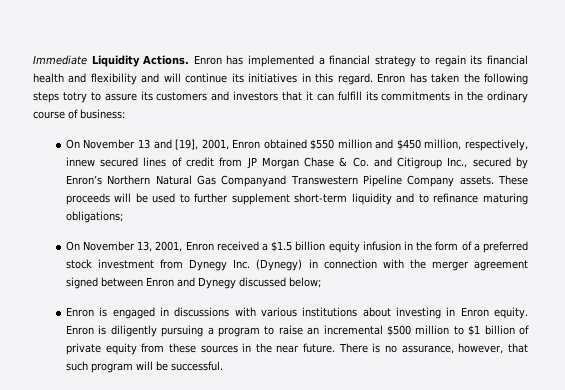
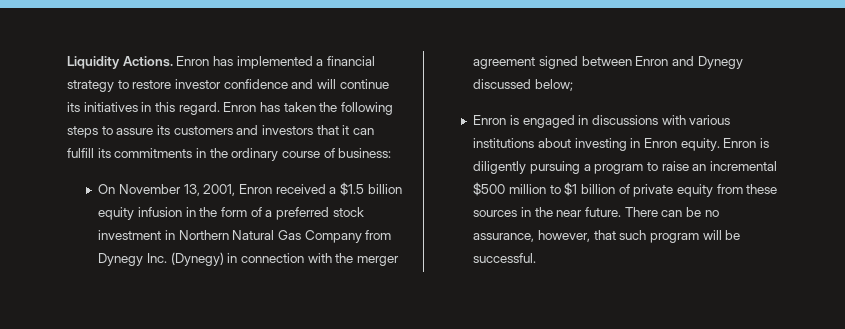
- Immediate Liquidity Actions.
+ Liquidity Actions.
- Enron has implemented a financial strategy to regain its financial health and flexibility and will continue its initiatives in this regard.
+ Enron has implemented a financial strategy to restore investor confidence and will continue its initiatives in this regard.
- Enron has taken the following steps totry to assure its customers and investors that it can fulfill its commitments in the ordinary course of business:
+ Enron has taken the following steps to assure its customers and investors that it can fulfill its commitments in the ordinary course of business:
- On November 13 and [19], 2001, Enron obtained $550 million and $450 million, respectively, innew secured lines of credit from JP Morgan Chase & Co. and Citigroup Inc., secured by Enron’s Northern Natural Gas Companyand Transwestern Pipeline Company assets. These proceeds will be used to further supplement short-term liquidity and to refinance maturing obligations;
- On November 13, 2001, Enron received a $1.5 billion equity infusion in the form of a preferred stock investment from Dynegy Inc. (Dynegy) in connection with the merger agreement signed between Enron and Dynegy discussed below;
+ On November 13, 2001, Enron received a $1.5 billion equity infusion in the form of a preferred stock investment in Northern Natural Gas Company from Dynegy Inc. (Dynegy) in connection with the merger agreement signed between Enron and Dynegy discussed below;
- There is no assurance, however, that such program will be successful.
+ There can be no assurance, however, that such program will be successful.

